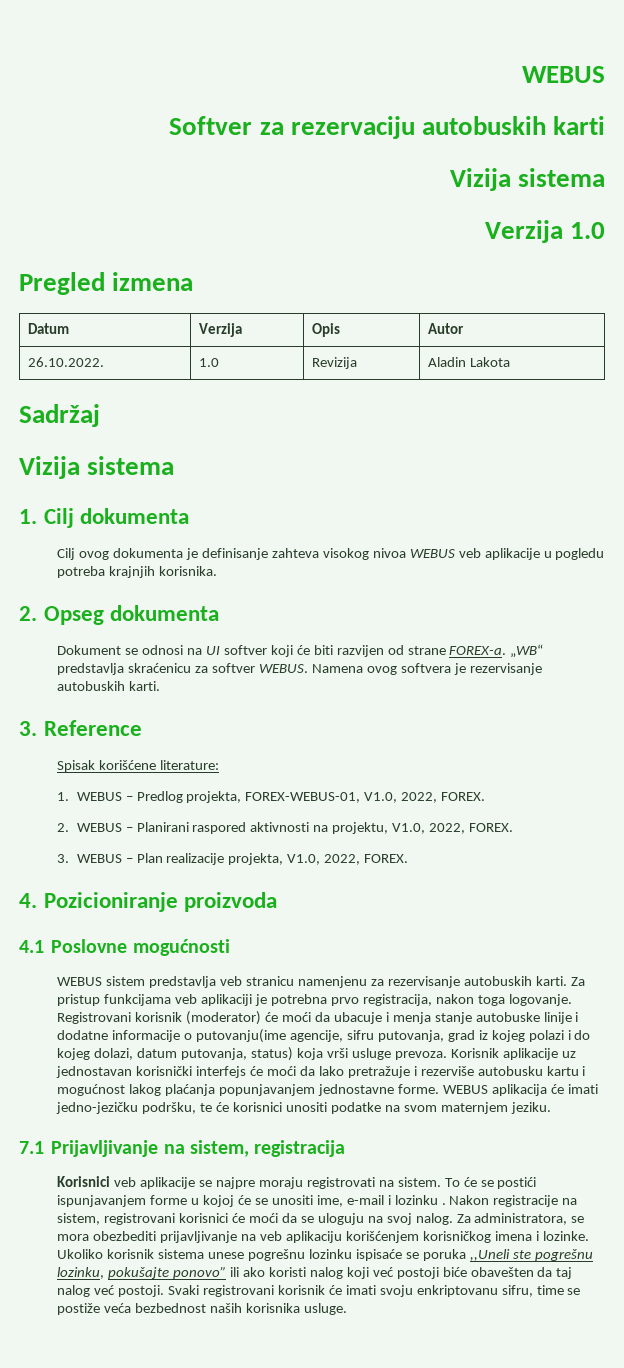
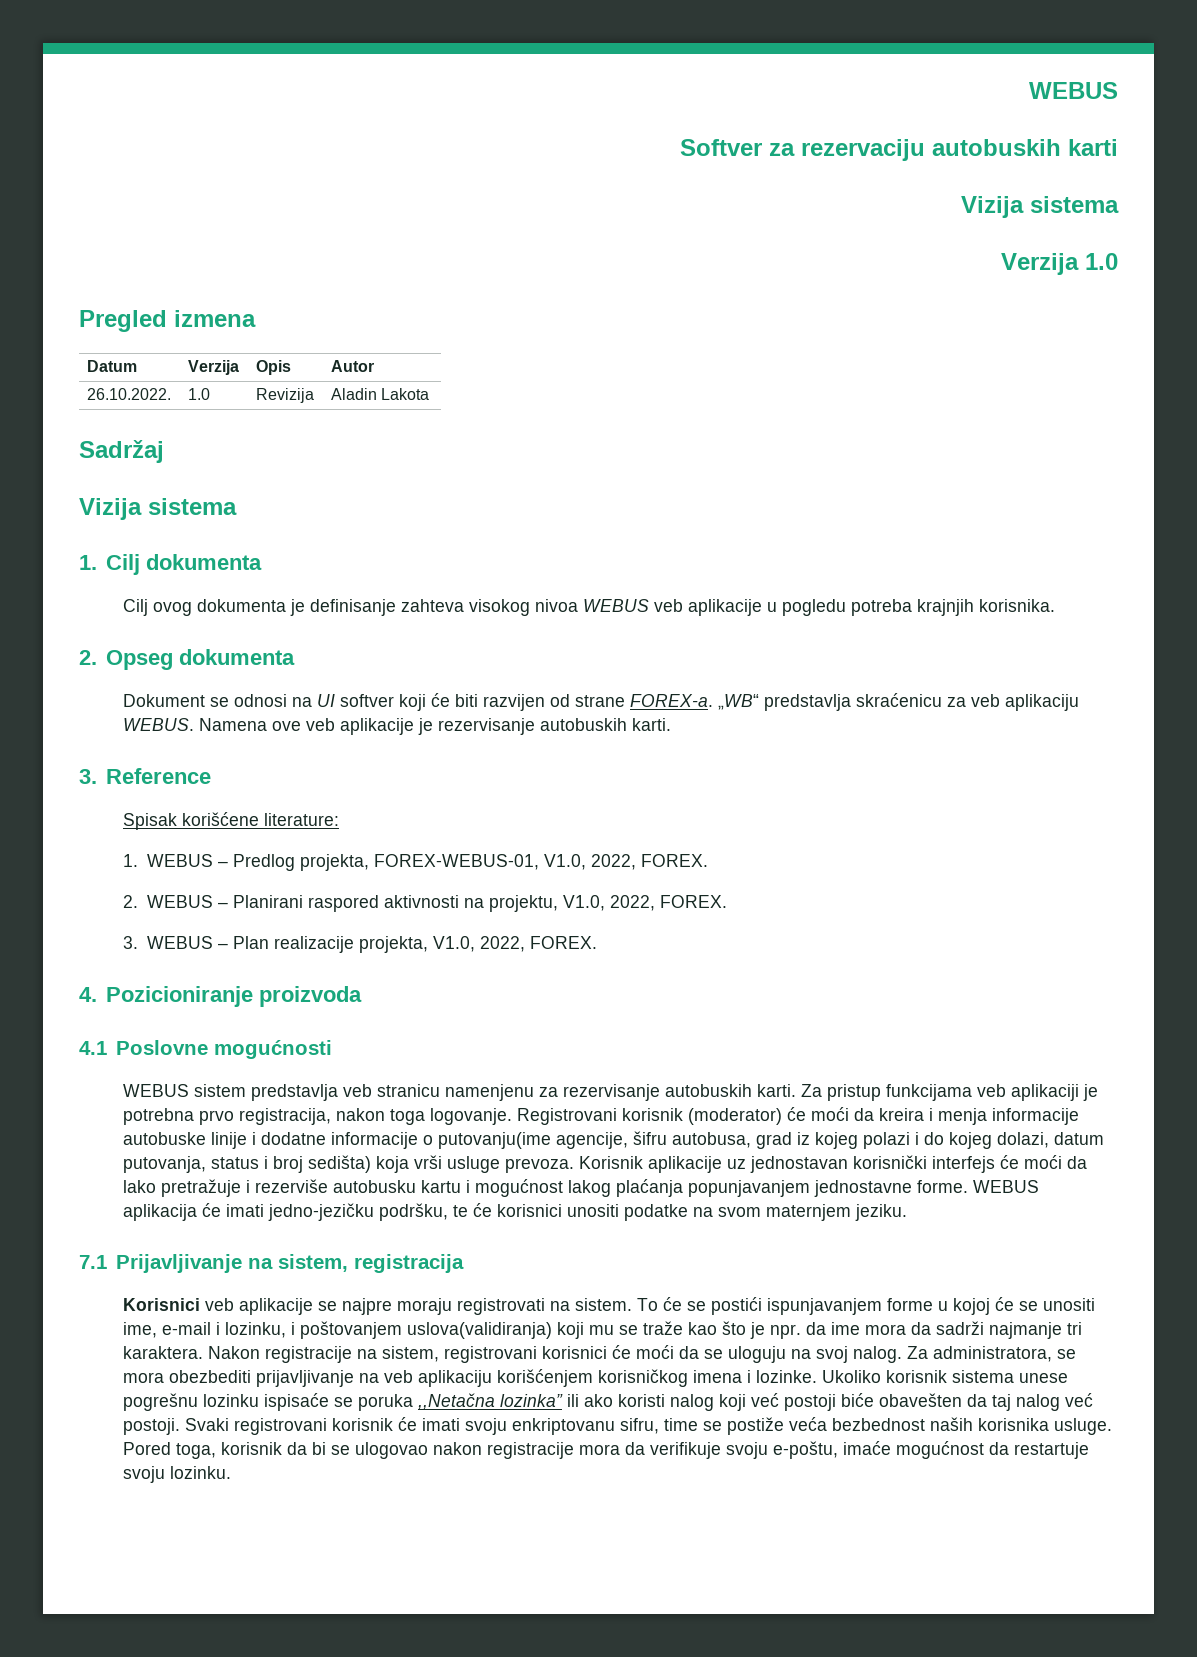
- „WB“ predstavlja skraćenicu za softver WEBUS. Namena ovog softvera je rezervisanje autobuskih karti.
+ „WB“ predstavlja skraćenicu za veb aplikaciju WEBUS. Namena ove veb aplikacije je rezervisanje autobuskih karti.
- Registrovani korisnik (moderator) će moći da ubacuje i menja stanje autobuske linije i dodatne informacije o putovanju(ime agencije, sifru putovanja, grad iz kojeg polazi i do kojeg dolazi, datum putovanja, status) koja vrši usluge prevoza.
+ Registrovani korisnik (moderator) će moći da kreira i menja informacije autobuske linije i dodatne informacije o putovanju(ime agencije, šifru autobusa, grad iz kojeg polazi i do kojeg dolazi, datum putovanja, status i broj sedišta) koja vrši usluge prevoza.
- To će se postići ispunjavanjem forme u kojoj će se unositi ime, e-mail i lozinku .
+ To će se postići ispunjavanjem forme u kojoj će se unositi ime, e-mail i lozinku, i poštovanjem uslova(validiranja) koji mu se traže kao što je npr. da ime mora da sadrži najmanje tri karaktera.
- Ukoliko korisnik sistema unese pogrešnu lozinku ispisaće se poruka ,,Uneli ste pogrešnu lozinku, pokušajte ponovo” ili ako koristi nalog koji već postoji biće obavešten da taj nalog već postoji.
+ Ukoliko korisnik sistema unese pogrešnu lozinku ispisaće se poruka ,,Netačna lozinka” ili ako koristi nalog koji već postoji biće obavešten da taj nalog već postoji.
+ Pored toga, korisnik da bi se ulogovao nakon registracije mora da verifikuje svoju e-poštu, imaće mogućnost da restartuje svoju lozinku.

